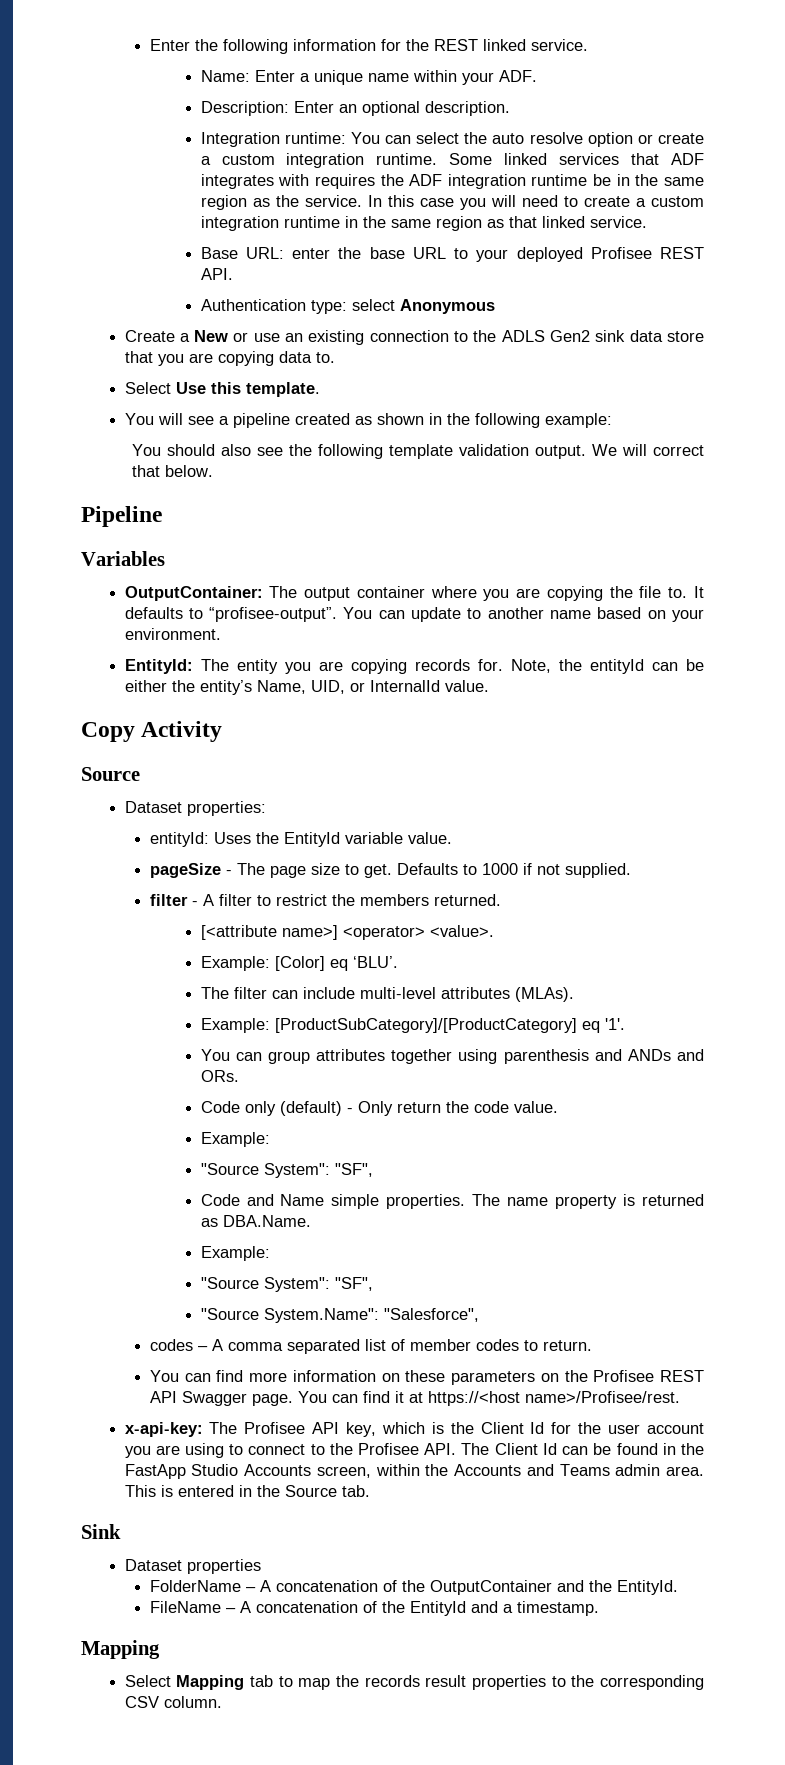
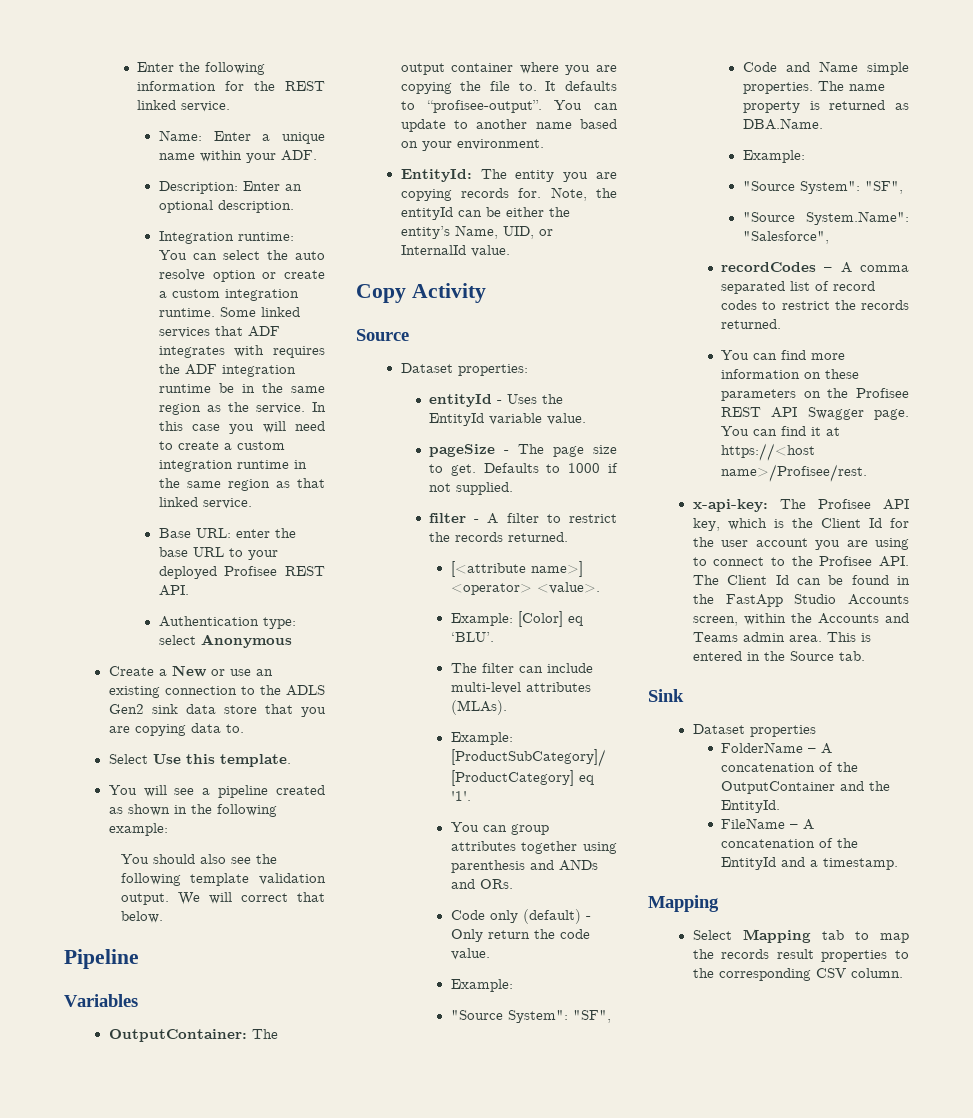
- entityId: Uses the EntityId variable value.
+ entityId - Uses the EntityId variable value.
- filter - A filter to restrict the members returned.
+ filter - A filter to restrict the records returned.
- codes – A comma separated list of member codes to return.
+ recordCodes – A comma separated list of record codes to restrict the records returned.

